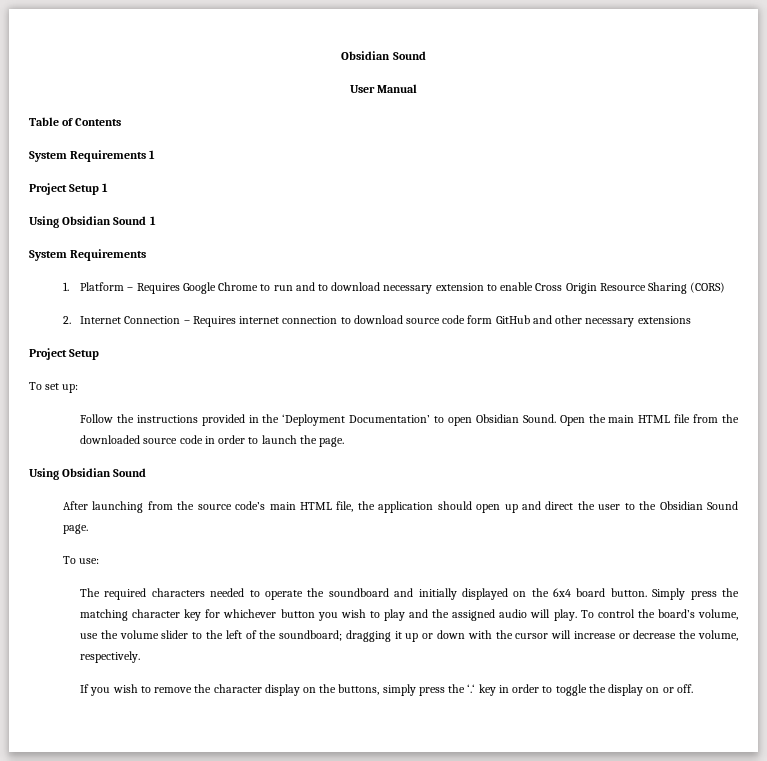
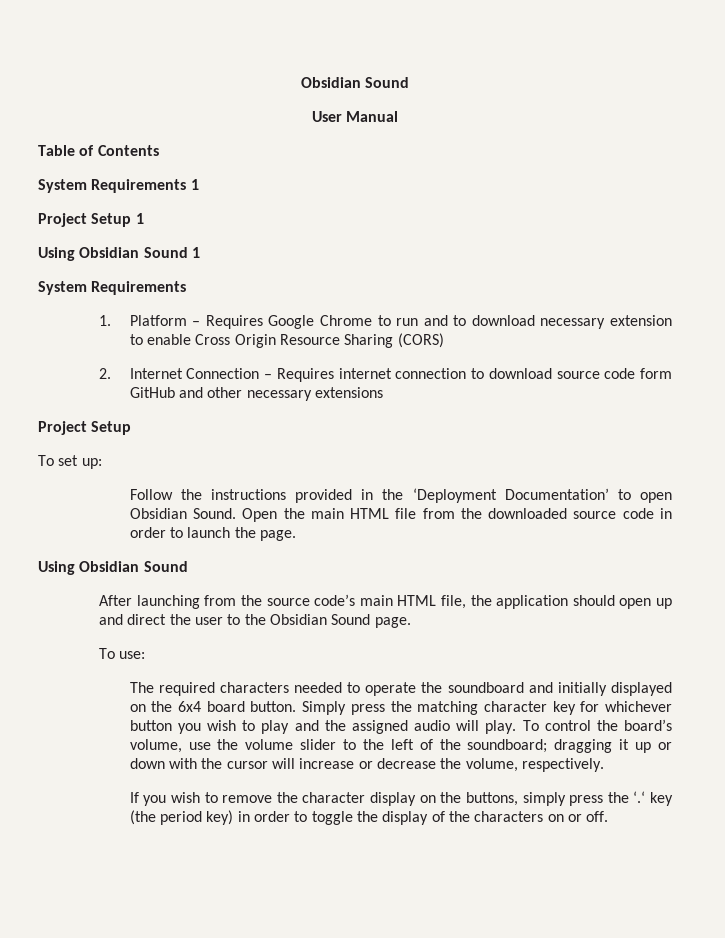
- If you wish to remove the character display on the buttons, simply press the ‘.‘ key in order to toggle the display on or off.
+ If you wish to remove the character display on the buttons, simply press the ‘.‘ key (the period key) in order to toggle the display of the characters on or off.

